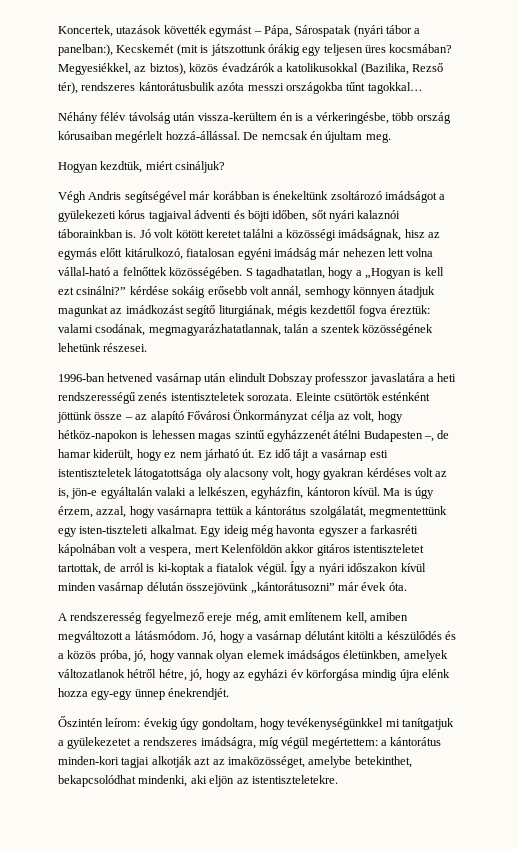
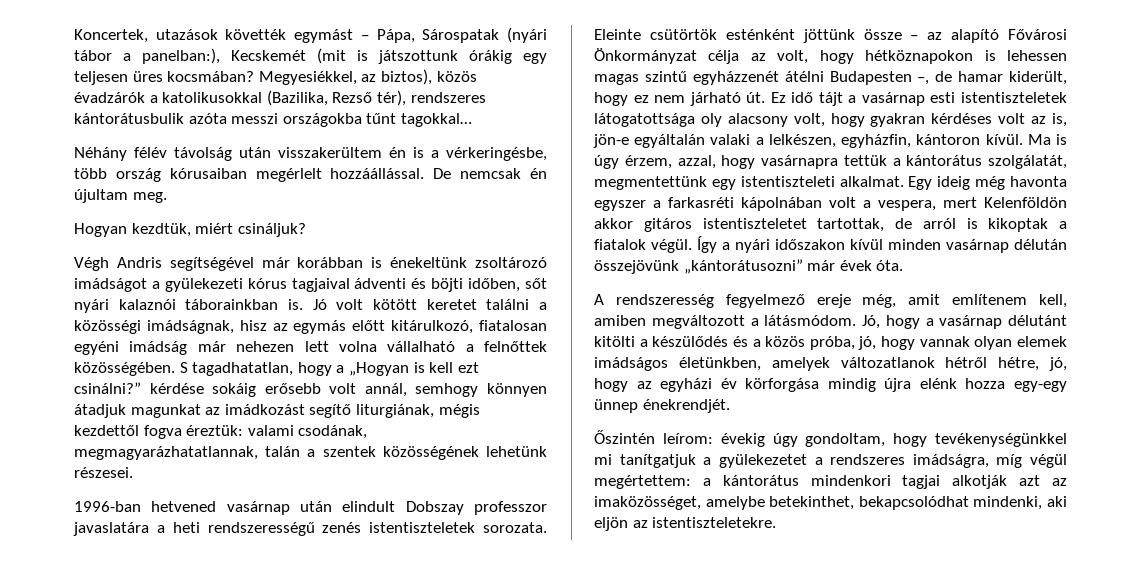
- Néhány félév távolság után vissza-kerültem én is a vérkeringésbe, több ország kórusaiban megérlelt hozzá-állással.
+ Néhány félév távolság után visszakerültem én is a vérkeringésbe, több ország kórusaiban megérlelt hozzáállással.
- Jó volt kötött keretet találni a közösségi imádságnak, hisz az egymás előtt kitárulkozó, fiatalosan egyéni imádság már nehezen lett volna vállal-ható a felnőttek közösségében.
+ Jó volt kötött keretet találni a közösségi imádságnak, hisz az egymás előtt kitárulkozó, fiatalosan egyéni imádság már nehezen lett volna vállalható a felnőttek közösségében.
- Eleinte csütörtök esténként jöttünk össze – az alapító Fővárosi Önkormányzat célja az volt, hogy hétköz-napokon is lehessen magas szintű egyházzenét átélni Budapesten –, de hamar kiderült, hogy ez nem járható út.
+ Eleinte csütörtök esténként jöttünk össze – az alapító Fővárosi Önkormányzat célja az volt, hogy hétköznapokon is lehessen magas szintű egyházzenét átélni Budapesten –, de hamar kiderült, hogy ez nem járható út.
- Ma is úgy érzem, azzal, hogy vasárnapra tettük a kántorátus szolgálatát, megmentettünk egy isten-tiszteleti alkalmat.
+ Ma is úgy érzem, azzal, hogy vasárnapra tettük a kántorátus szolgálatát, megmentettünk egy istentiszteleti alkalmat.
- Egy ideig még havonta egyszer a farkasréti kápolnában volt a vespera, mert Kelenföldön akkor gitáros istentiszteletet tartottak, de arról is ki-koptak a fiatalok végül.
+ Egy ideig még havonta egyszer a farkasréti kápolnában volt a vespera, mert Kelenföldön akkor gitáros istentiszteletet tartottak, de arról is kikoptak a fiatalok végül.
- Őszintén leírom: évekig úgy gondoltam, hogy tevékenységünkkel mi tanítgatjuk a gyülekezetet a rendszeres imádságra, míg végül megértettem: a kántorátus minden-kori tagjai alkotják azt az imaközösséget, amelybe betekinthet, bekapcsolódhat mindenki, aki eljön az istentiszteletekre.
+ Őszintén leírom: évekig úgy gondoltam, hogy tevékenységünkkel mi tanítgatjuk a gyülekezetet a rendszeres imádságra, míg végül megértettem: a kántorátus mindenkori tagjai alkotják azt az imaközösséget, amelybe betekinthet, bekapcsolódhat mindenki, aki eljön az istentiszteletekre.

